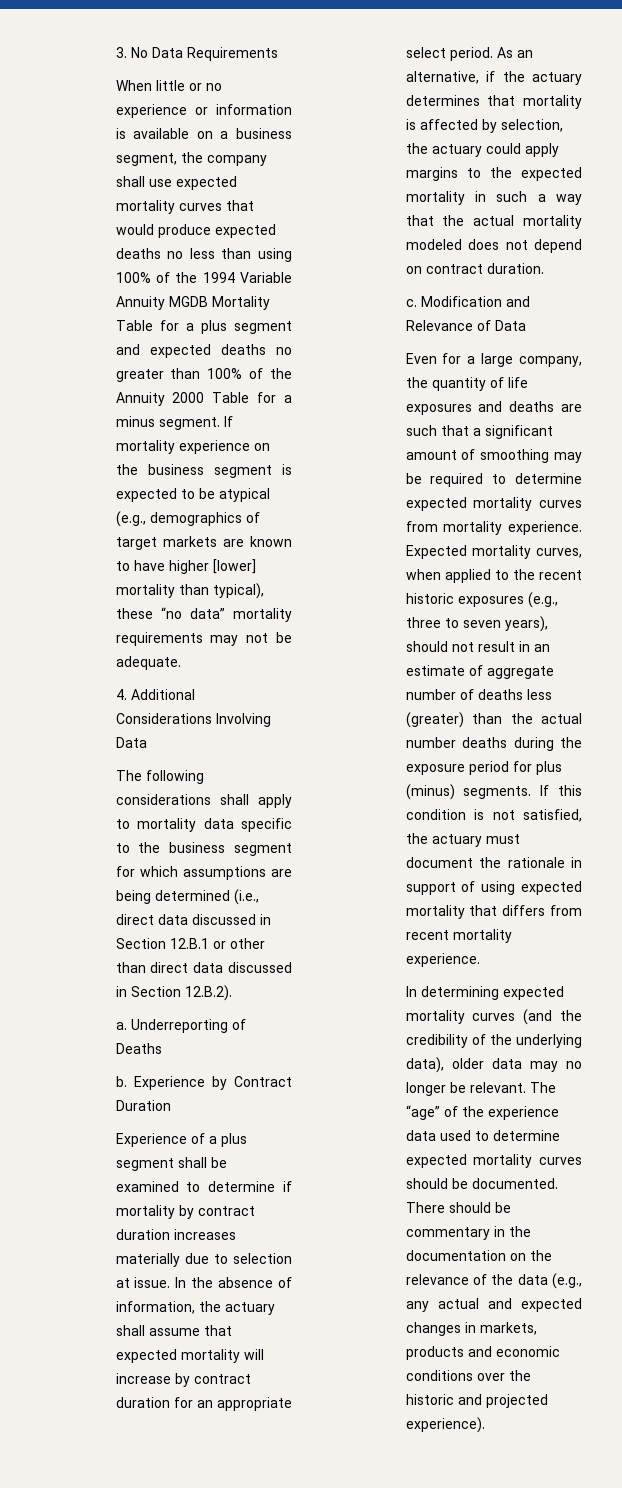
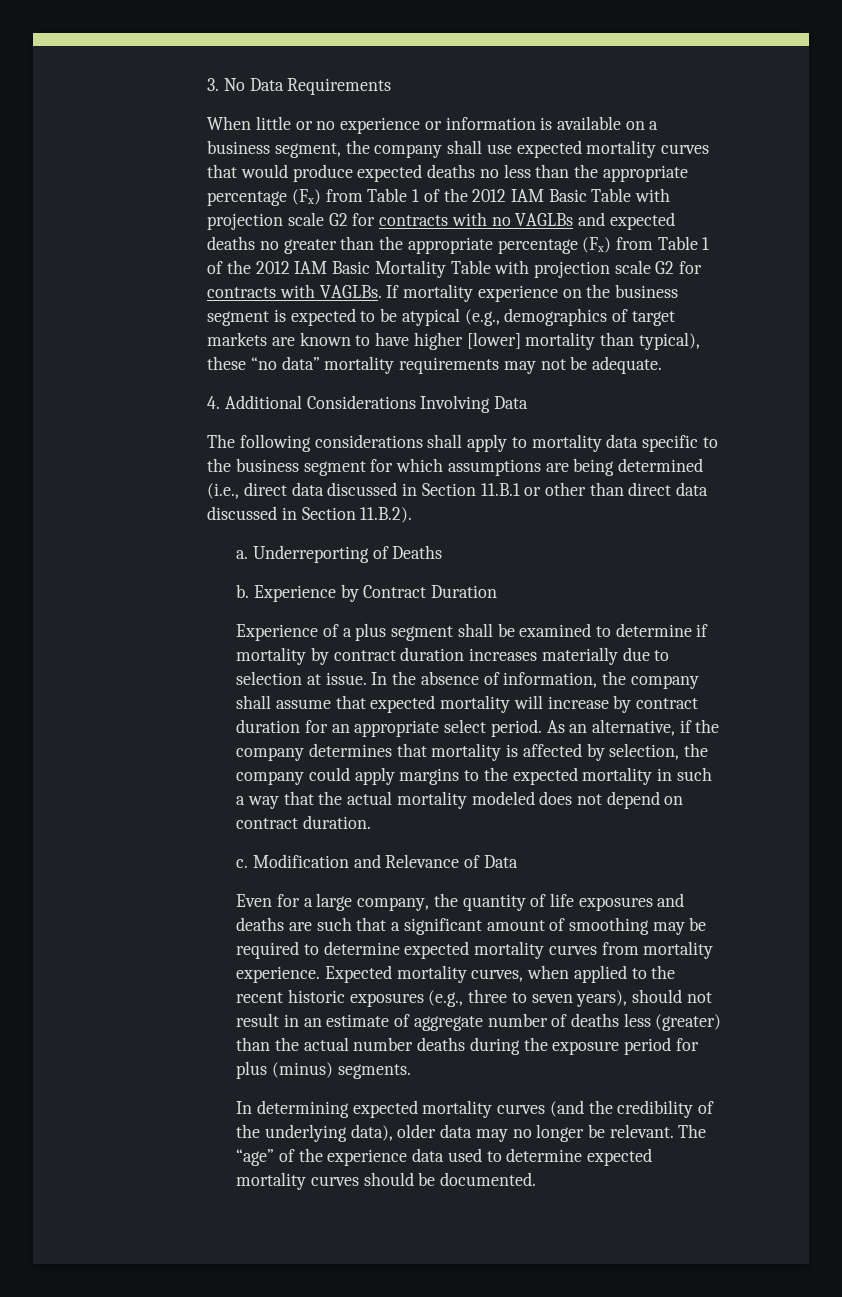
- When little or no experience or information is available on a business segment, the company shall use expected mortality curves that would produce expected deaths no less than using 100% of the 1994 Variable Annuity MGDB Mortality Table for a plus segment and expected deaths no greater than 100% of the Annuity 2000 Table for a minus segment.
+ When little or no experience or information is available on a business segment, the company shall use expected mortality curves that would produce expected deaths no less than the appropriate percentage (Fx) from Table 1 of the 2012 IAM Basic Table with projection scale G2 for contracts with no VAGLBs and expected deaths no greater than the appropriate percentage (Fx) from Table 1 of the 2012 IAM Basic Mortality Table with projection scale G2 for contracts with VAGLBs.
- The following considerations shall apply to mortality data specific to the business segment for which assumptions are being determined (i.e., direct data discussed in Section 12.B.1 or other than direct data discussed in Section 12.B.2).
+ The following considerations shall apply to mortality data specific to the business segment for which assumptions are being determined (i.e., direct data discussed in Section 11.B.1 or other than direct data discussed in Section 11.B.2).
- In the absence of information, the actuary shall assume that expected mortality will increase by contract duration for an appropriate select period.
+ In the absence of information, the company shall assume that expected mortality will increase by contract duration for an appropriate select period.
- As an alternative, if the actuary determines that mortality is affected by selection, the actuary could apply margins to the expected mortality in such a way that the actual mortality modeled does not depend on contract duration.
+ As an alternative, if the company determines that mortality is affected by selection, the company could apply margins to the expected mortality in such a way that the actual mortality modeled does not depend on contract duration.
- If this condition is not satisfied, the actuary must document the rationale in support of using expected mortality that differs from recent mortality experience.
- There should be commentary in the documentation on the relevance of the data (e.g., any actual and expected changes in markets, products and economic conditions over the historic and projected experience).

